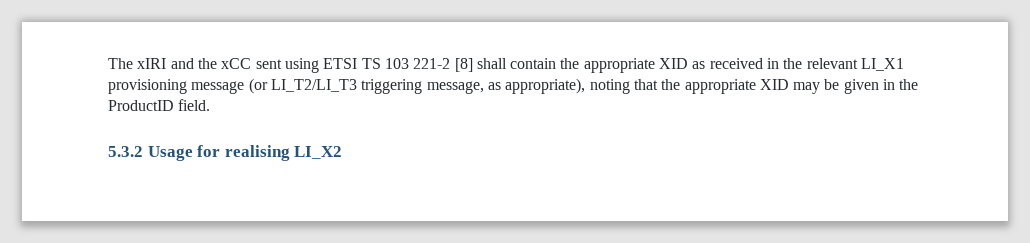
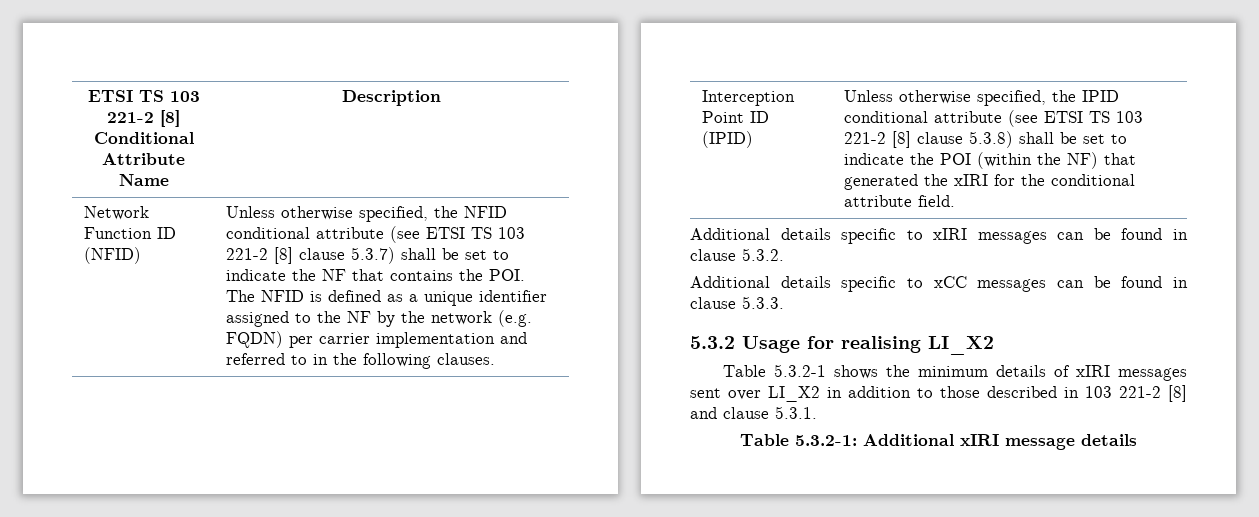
- The xIRI and the xCC sent using ETSI TS 103 221-2 [8] shall contain the appropriate XID as received in the relevant LI_X1 provisioning message (or LI_T2/LI_T3 triggering message, as appropriate), noting that the appropriate XID may be given in the ProductID field.
+ ETSI TS 103 221-2 [8] Conditional Attribute Name | Description
+ Network Function ID (NFID) | Unless otherwise specified, the NFID conditional attribute (see ETSI TS 103 221-2 [8] clause 5.3.7) shall be set to indicate the NF that contains the POI. The NFID is defined as a unique identifier assigned to the NF by the network (e.g. FQDN) per carrier implementation and referred to in the following clauses.
+ Interception Point ID (IPID) | Unless otherwise specified, the IPID conditional attribute (see ETSI TS 103 221-2 [8] clause 5.3.8) shall be set to indicate the POI (within the NF) that generated the xIRI for the conditional attribute field.
+ Additional details specific to xIRI messages can be found in clause 5.3.2.
+ Additional details specific to xCC messages can be found in clause 5.3.3.
+ Table 5.3.2-1 shows the minimum details of xIRI messages sent over LI_X2 in addition to those described in 103 221-2 [8] and clause 5.3.1.
+ Table 5.3.2-1: Additional xIRI message details

